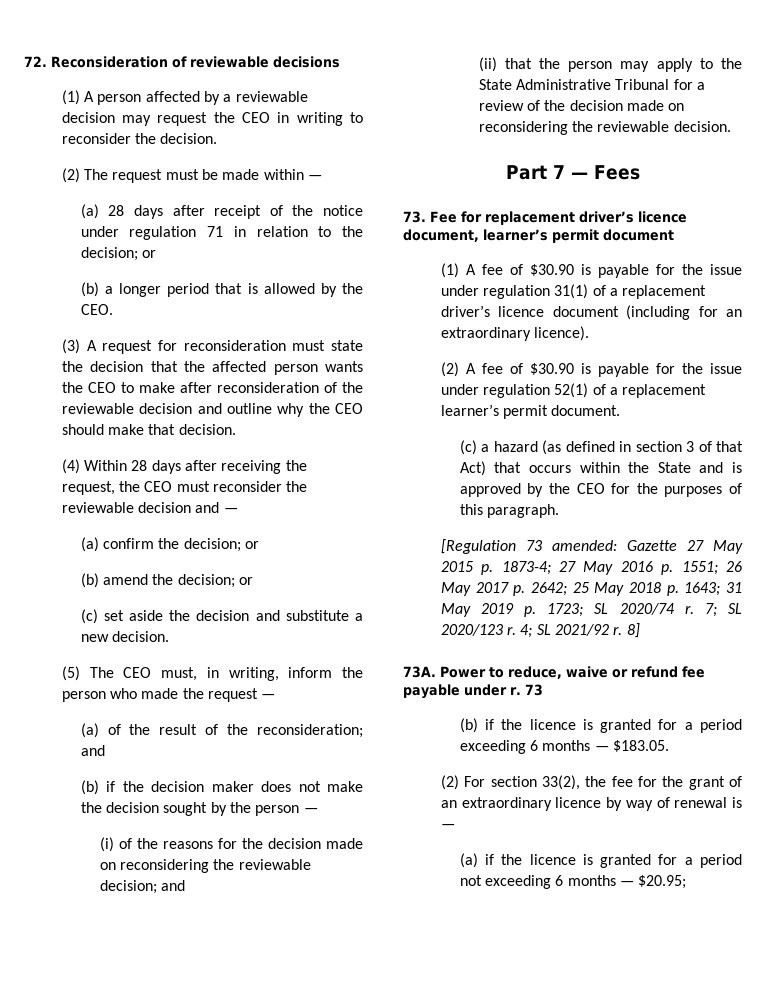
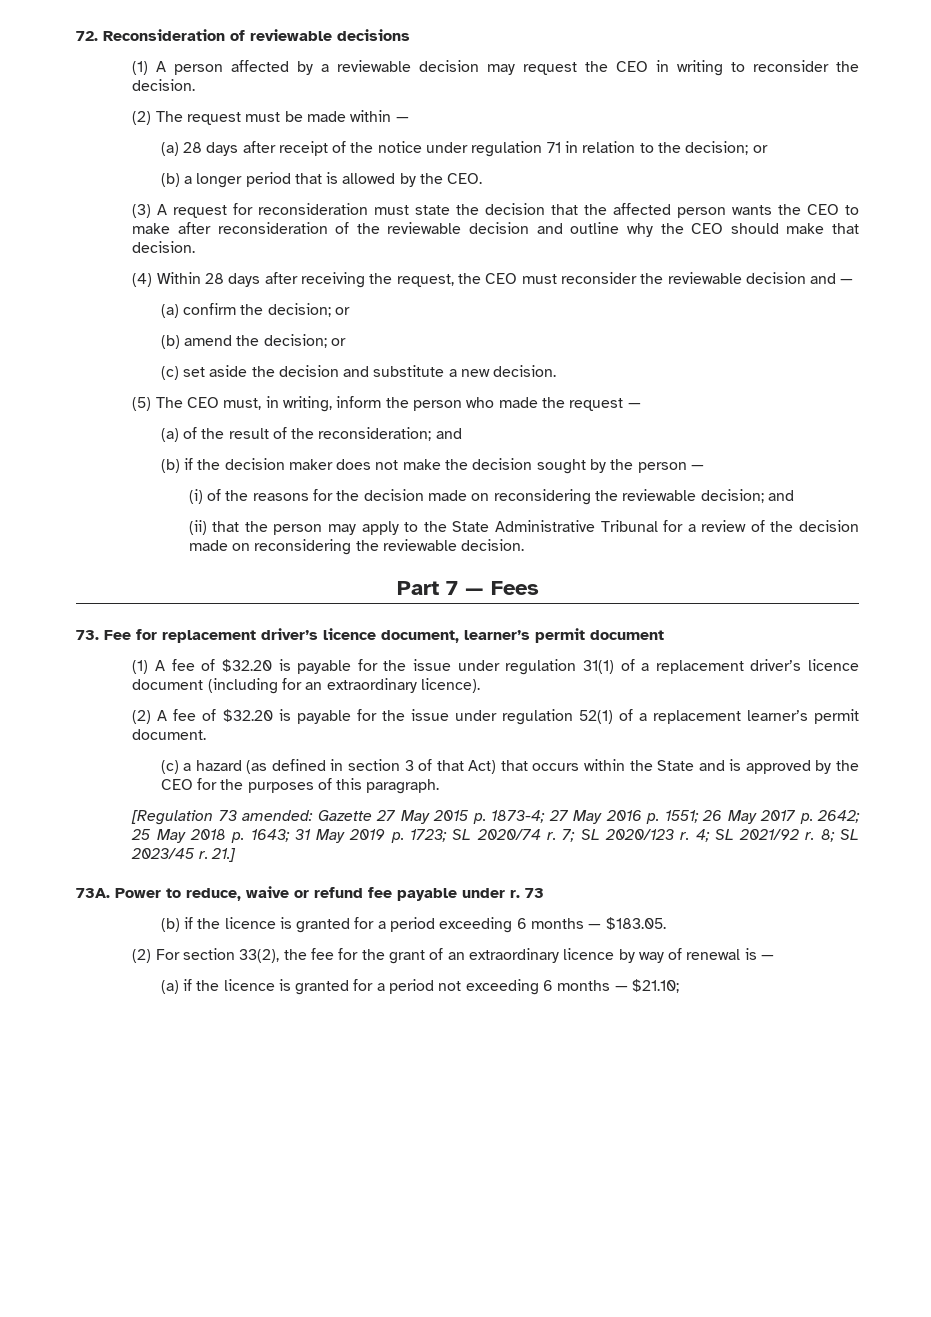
- (1) A fee of $30.90 is payable for the issue under regulation 31(1) of a replacement driver’s licence document (including for an extraordinary licence).
+ (1) A fee of $32.20 is payable for the issue under regulation 31(1) of a replacement driver’s licence document (including for an extraordinary licence).
- (2) A fee of $30.90 is payable for the issue under regulation 52(1) of a replacement learner’s permit document.
+ (2) A fee of $32.20 is payable for the issue under regulation 52(1) of a replacement learner’s permit document.
- 8]
+ 8; SL 2023/45 r. 21.]
- (a) if the licence is granted for a period not exceeding 6 months — $20.95;
+ (a) if the licence is granted for a period not exceeding 6 months — $21.10;

